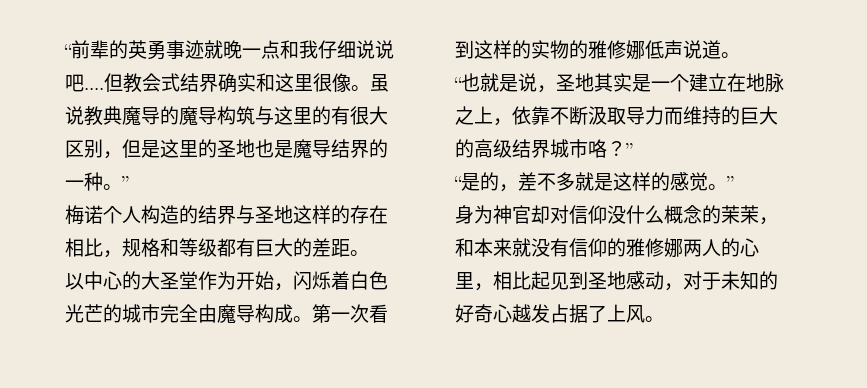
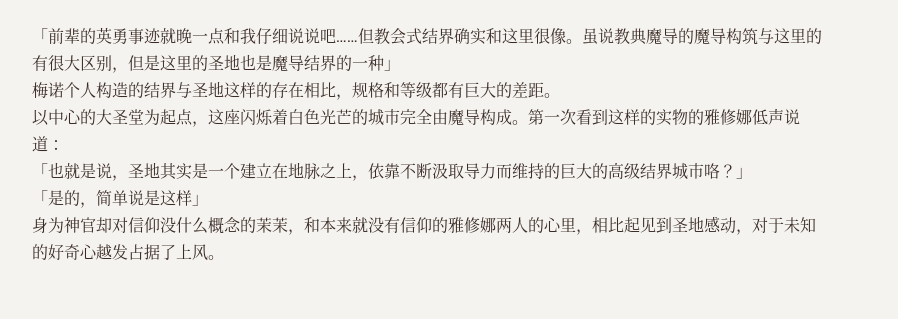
- “前辈的英勇事迹就晚一点和我仔细说说吧....
+ 「前辈的英勇事迹就晚一点和我仔细说说吧……
- 虽说教典魔导的魔导构筑与这里的有很大区别，但是这里的圣地也是魔导结界的一种。”
+ 虽说教典魔导的魔导构筑与这里的有很大区别，但是这里的圣地也是魔导结界的一种」
- 以中心的大圣堂作为开始，闪烁着白色光芒的城市完全由魔导构成。
+ 以中心的大圣堂为起点，这座闪烁着白色光芒的城市完全由魔导构成。
- 第一次看到这样的实物的雅修娜低声说道。
- “也就是说，圣地其实是一个建立在地脉之上，依靠不断汲取导力而维持的巨大的高级结界城市咯？”
- “是的，差不多就是这样的感觉。”
+ 第一次看到这样的实物的雅修娜低声说道：
+ 「也就是说，圣地其实是一个建立在地脉之上，依靠不断汲取导力而维持的巨大的高级结界城市咯？」
+ 「是的，简单说是这样」

